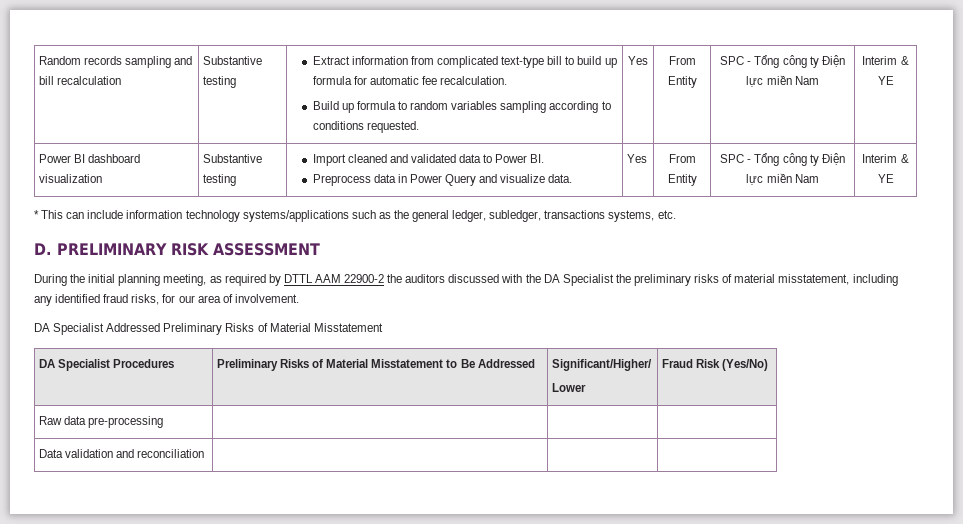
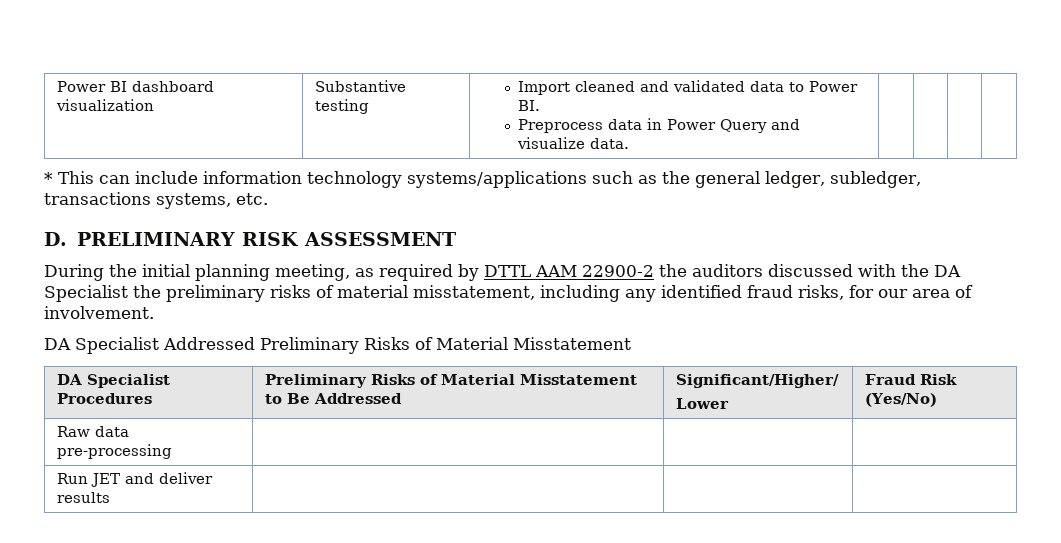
- Random records sampling and bill recalculation | Substantive testing | Extract information from complicated text-type bill to build up formula for automatic fee recalculation.
- Build up formula to random variables sampling according to conditions requested. | Yes | From Entity | SPC - Tổng công ty Điện lực miền Nam | Interim & YE
  Power BI dashboard visualization | Substantive testing | Import cleaned and validated data to Power BI.
- Preprocess data in Power Query and visualize data. | Yes | From Entity | SPC - Tổng công ty Điện lực miền Nam | Interim & YE
+ Preprocess data in Power Query and visualize data.
- Data validation and reconciliation | | |
+ Run JET and deliver results | | |

